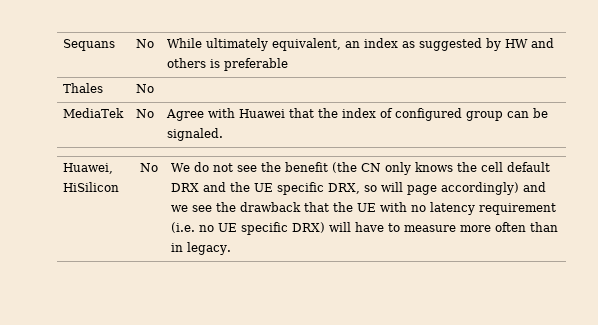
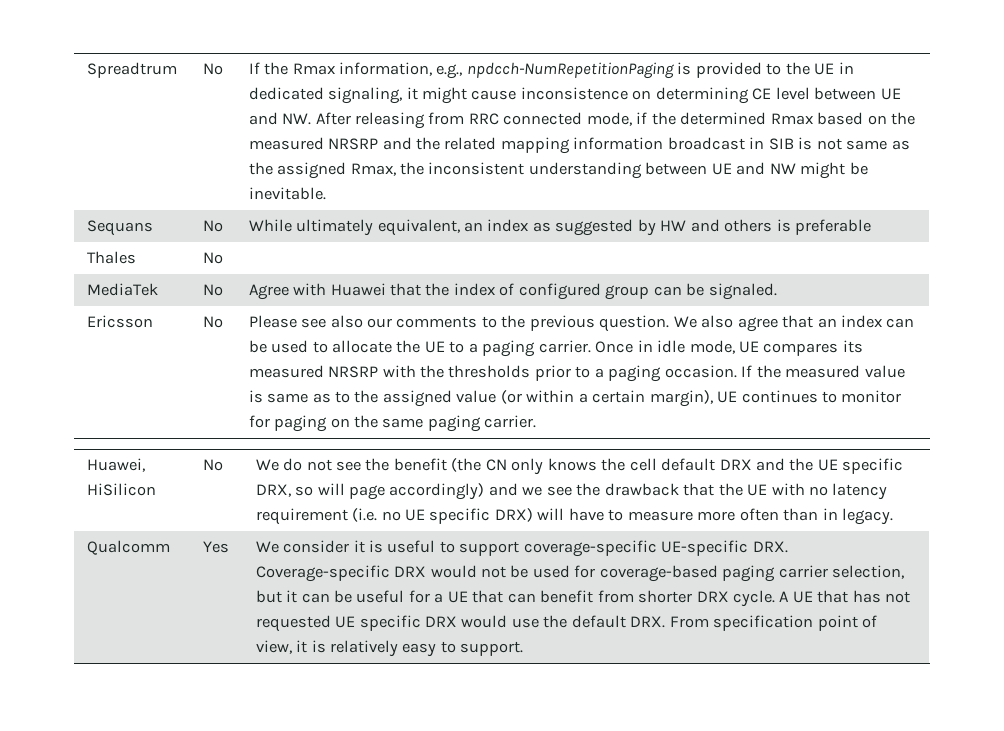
+ Spreadtrum | No | If the Rmax information, e.g., npdcch-NumRepetitionPaging is provided to the UE in dedicated signaling, it might cause inconsistence on determining CE level between UE and NW. After releasing from RRC connected mode, if the determined Rmax based on the measured NRSRP and the related mapping information broadcast in SIB is not same as the assigned Rmax, the inconsistent understanding between UE and NW might be inevitable.
+ Ericsson | No | Please see also our comments to the previous question. We also agree that an index can be used to allocate the UE to a paging carrier. Once in idle mode, UE compares its measured NRSRP with the thresholds prior to a paging occasion. If the measured value is same as to the assigned value (or within a certain margin), UE continues to monitor for paging on the same paging carrier.
+ Qualcomm | Yes | We consider it is useful to support coverage-specific UE-specific DRX. Coverage-specific DRX would not be used for coverage-based paging carrier selection, but it can be useful for a UE that can benefit from shorter DRX cycle. A UE that has not requested UE specific DRX would use the default DRX. From specification point of view, it is relatively easy to support.

